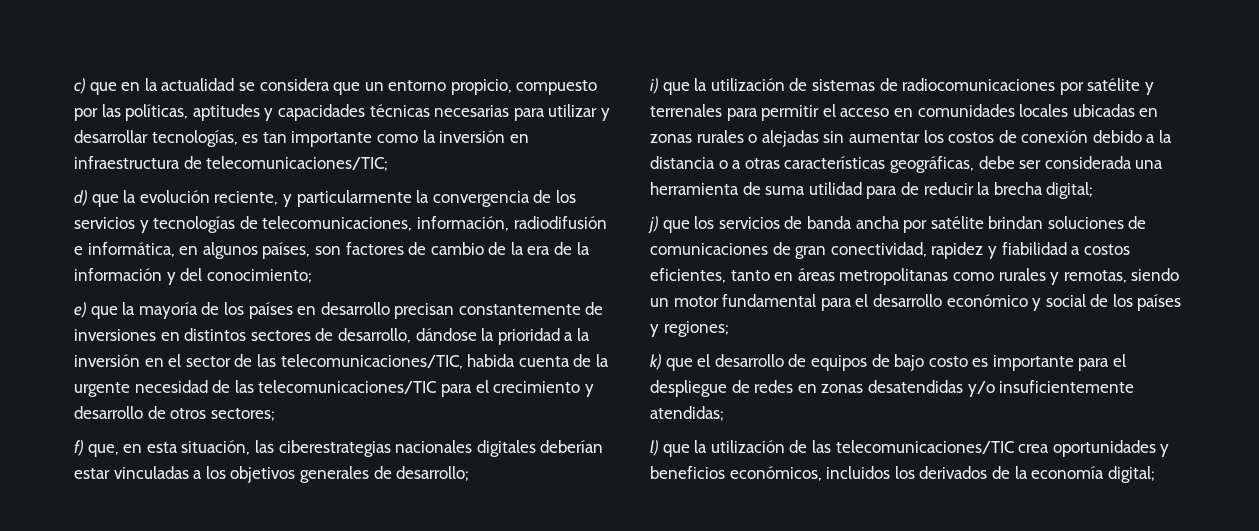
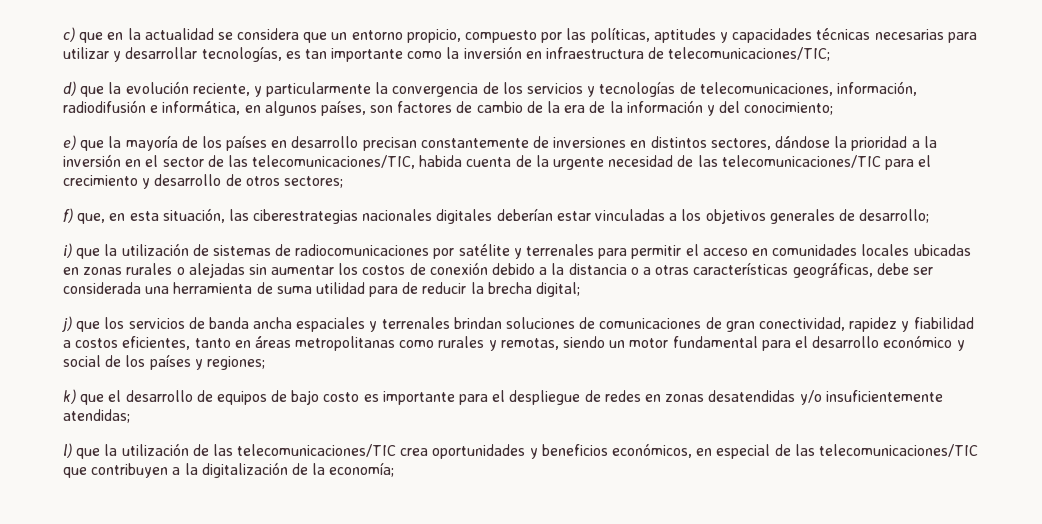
- e) que la mayoría de los países en desarrollo precisan constantemente de inversiones en distintos sectores de desarrollo, dándose la prioridad a la inversión en el sector de las telecomunicaciones/TIC, habida cuenta de la urgente necesidad de las telecomunicaciones/TIC para el crecimiento y desarrollo de otros sectores;
+ e) que la mayoría de los países en desarrollo precisan constantemente de inversiones en distintos sectores, dándose la prioridad a la inversión en el sector de las telecomunicaciones/TIC, habida cuenta de la urgente necesidad de las telecomunicaciones/TIC para el crecimiento y desarrollo de otros sectores;
- j) que los servicios de banda ancha por satélite brindan soluciones de comunicaciones de gran conectividad, rapidez y fiabilidad a costos eficientes, tanto en áreas metropolitanas como rurales y remotas, siendo un motor fundamental para el desarrollo económico y social de los países y regiones;
+ j) que los servicios de banda ancha espaciales y terrenales brindan soluciones de comunicaciones de gran conectividad, rapidez y fiabilidad a costos eficientes, tanto en áreas metropolitanas como rurales y remotas, siendo un motor fundamental para el desarrollo económico y social de los países y regiones;
- l) que la utilización de las telecomunicaciones/TIC crea oportunidades y beneficios económicos, incluidos los derivados de la economía digital;
+ l) que la utilización de las telecomunicaciones/TIC crea oportunidades y beneficios económicos, en especial de las telecomunicaciones/TIC que contribuyen a la digitalización de la economía;

